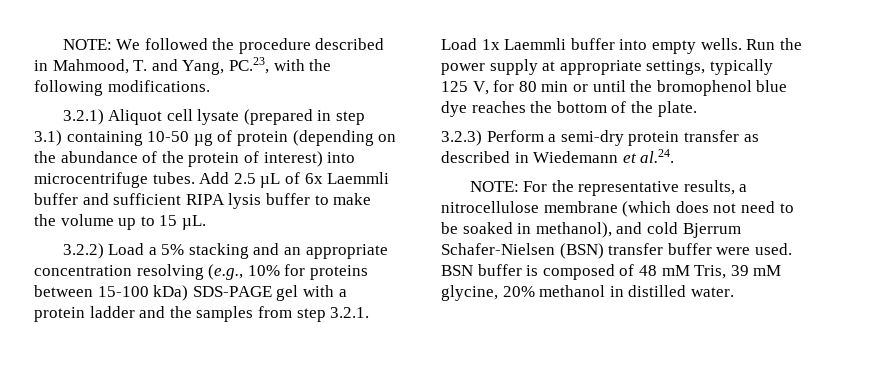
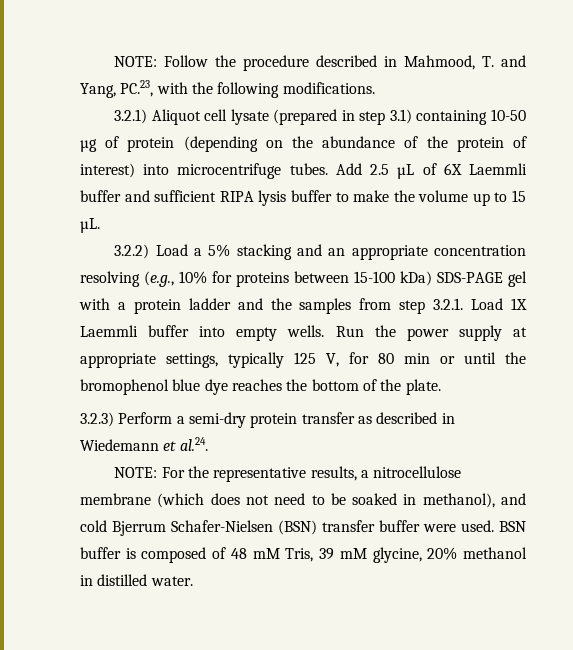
- NOTE: We followed the procedure described in Mahmood, T. and Yang, PC.23, with the following modifications.
+ NOTE: Follow the procedure described in Mahmood, T. and Yang, PC.23, with the following modifications.
- Add 2.5 µL of 6x Laemmli buffer and sufficient RIPA lysis buffer to make the volume up to 15 µL.
+ Add 2.5 µL of 6X Laemmli buffer and sufficient RIPA lysis buffer to make the volume up to 15 µL.
- 3.2.2) Load a 5% stacking and an appropriate concentration resolving (e.g., 10% for proteins between 15-100 kDa) SDS-PAGE gel with a protein ladder and the samples from step 3.2.1. Load 1x Laemmli buffer into empty wells.
+ 3.2.2) Load a 5% stacking and an appropriate concentration resolving (e.g., 10% for proteins between 15-100 kDa) SDS-PAGE gel with a protein ladder and the samples from step 3.2.1. Load 1X Laemmli buffer into empty wells.

